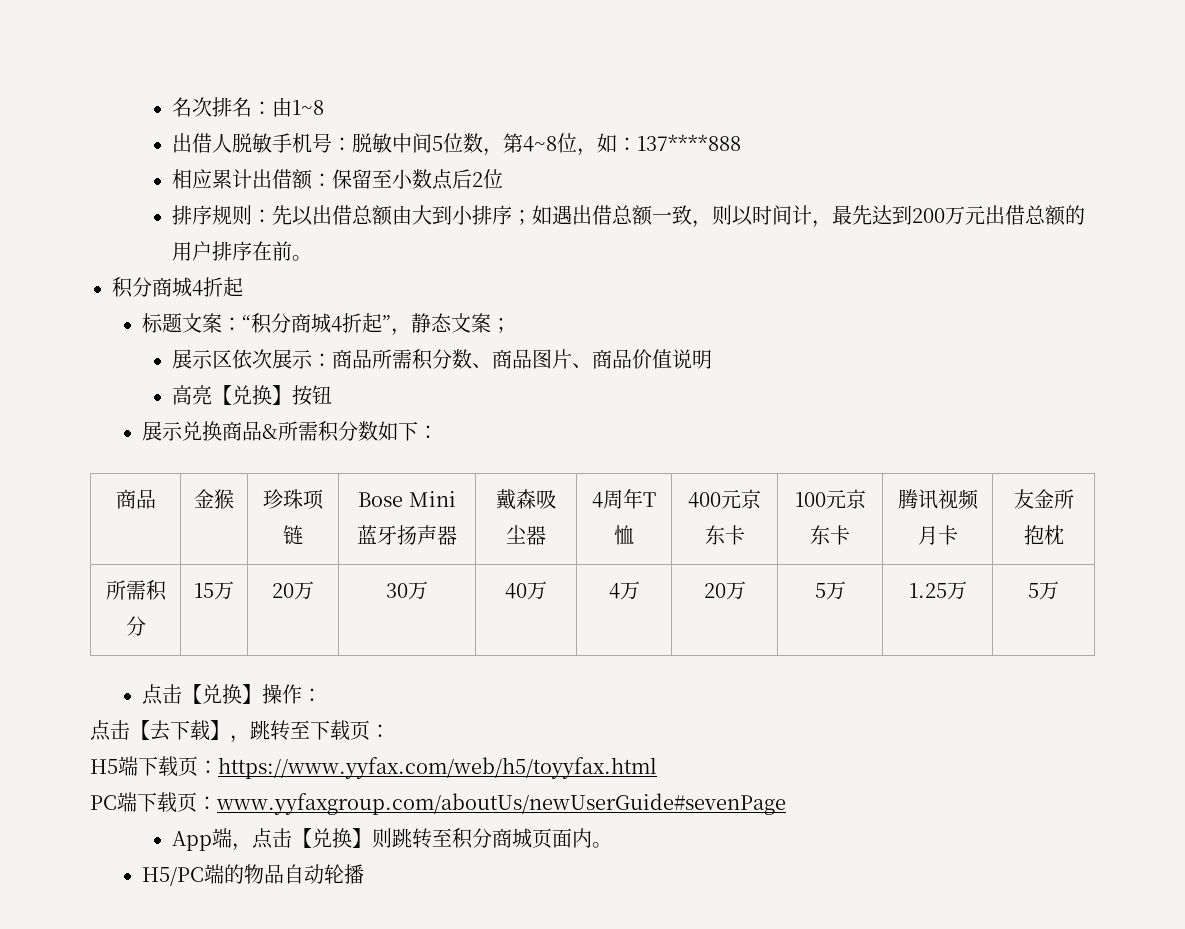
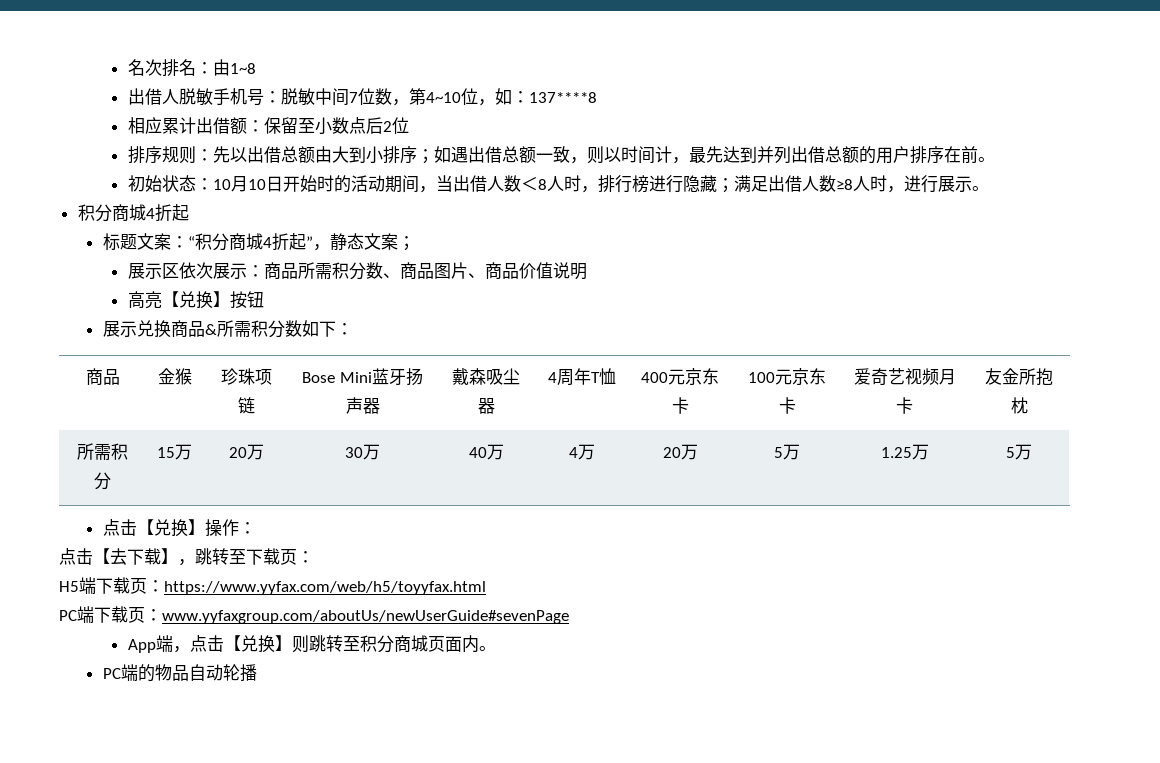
- 出借人脱敏手机号：脱敏中间5位数，第4~8位，如：137****888
+ 出借人脱敏手机号：脱敏中间7位数，第4~10位，如：137****8
- 排序规则：先以出借总额由大到小排序；如遇出借总额一致，则以时间计，最先达到200万元出借总额的用户排序在前。
+ 排序规则：先以出借总额由大到小排序；如遇出借总额一致，则以时间计，最先达到并列出借总额的用户排序在前。
+ 初始状态：10月10日开始时的活动期间，当出借人数＜8人时，排行榜进行隐藏；满足出借人数≥8人时，进行展示。
- 商品 | 金猴 | 珍珠项链 | Bose Mini蓝牙扬声器 | 戴森吸尘器 | 4周年T恤 | 400元京东卡 | 100元京东卡 | 腾讯视频月卡 | 友金所抱枕
+ 商品 | 金猴 | 珍珠项链 | Bose Mini蓝牙扬声器 | 戴森吸尘器 | 4周年T恤 | 400元京东卡 | 100元京东卡 | 爱奇艺视频月卡 | 友金所抱枕
- H5/PC端的物品自动轮播
+ PC端的物品自动轮播

